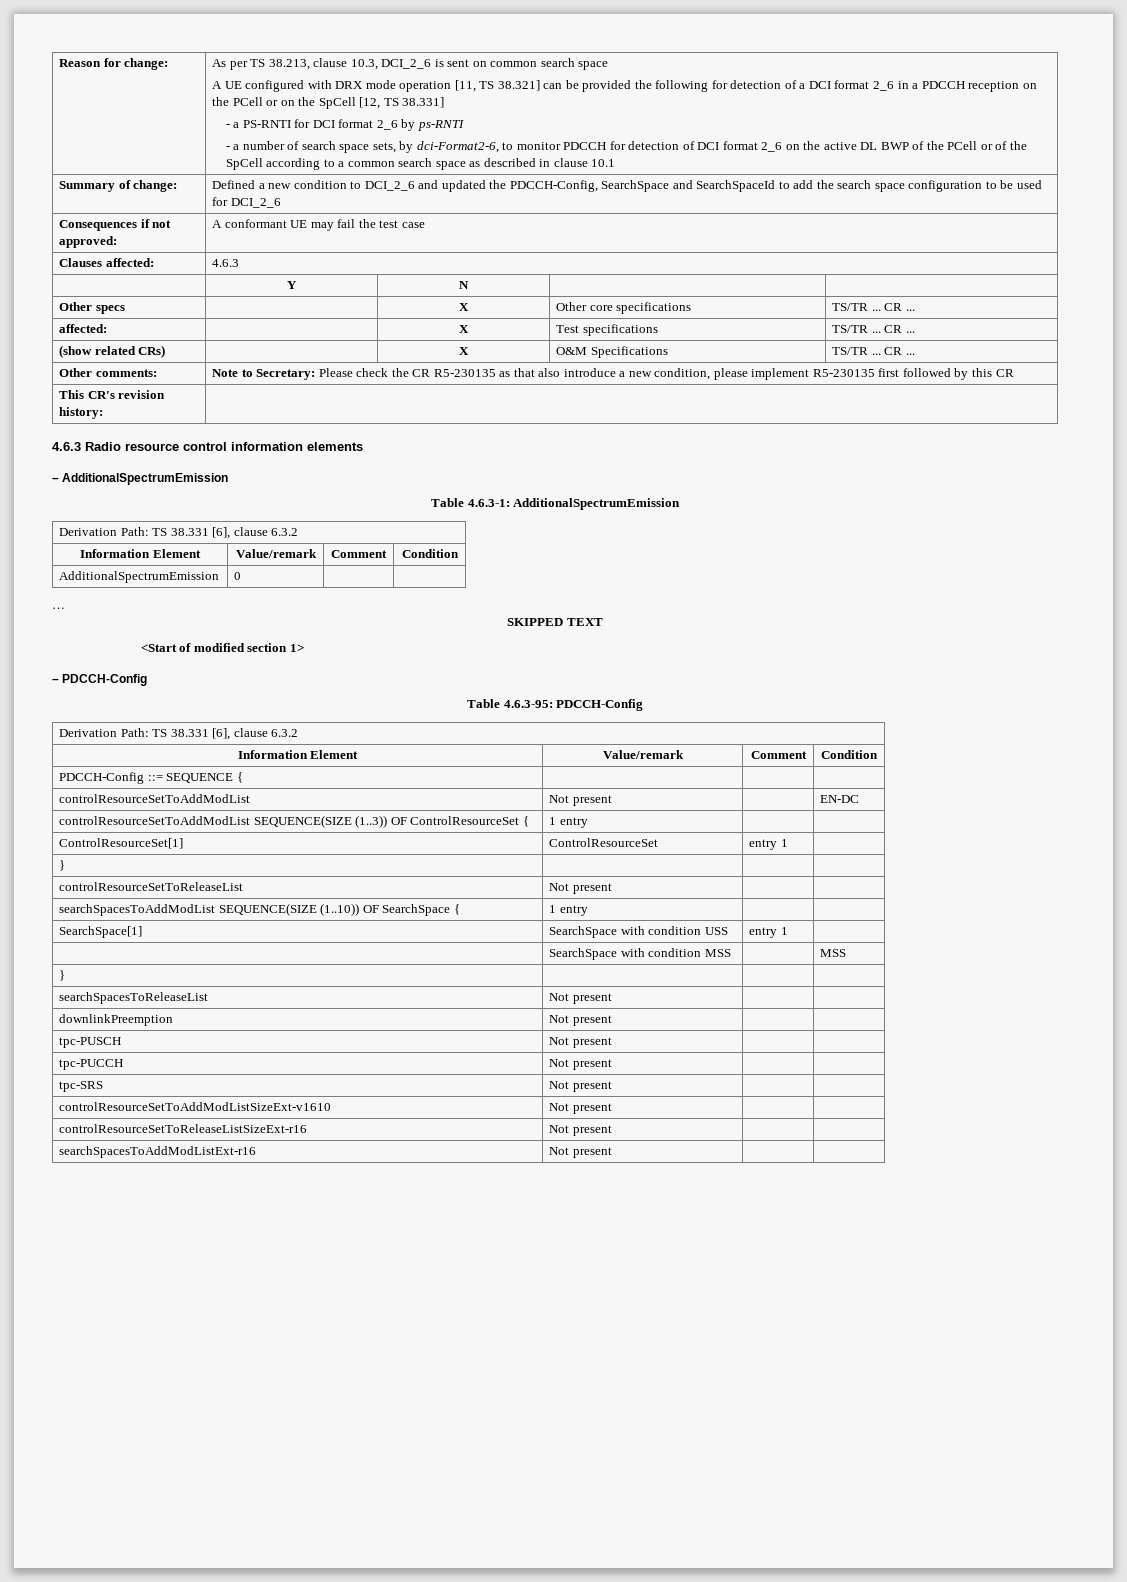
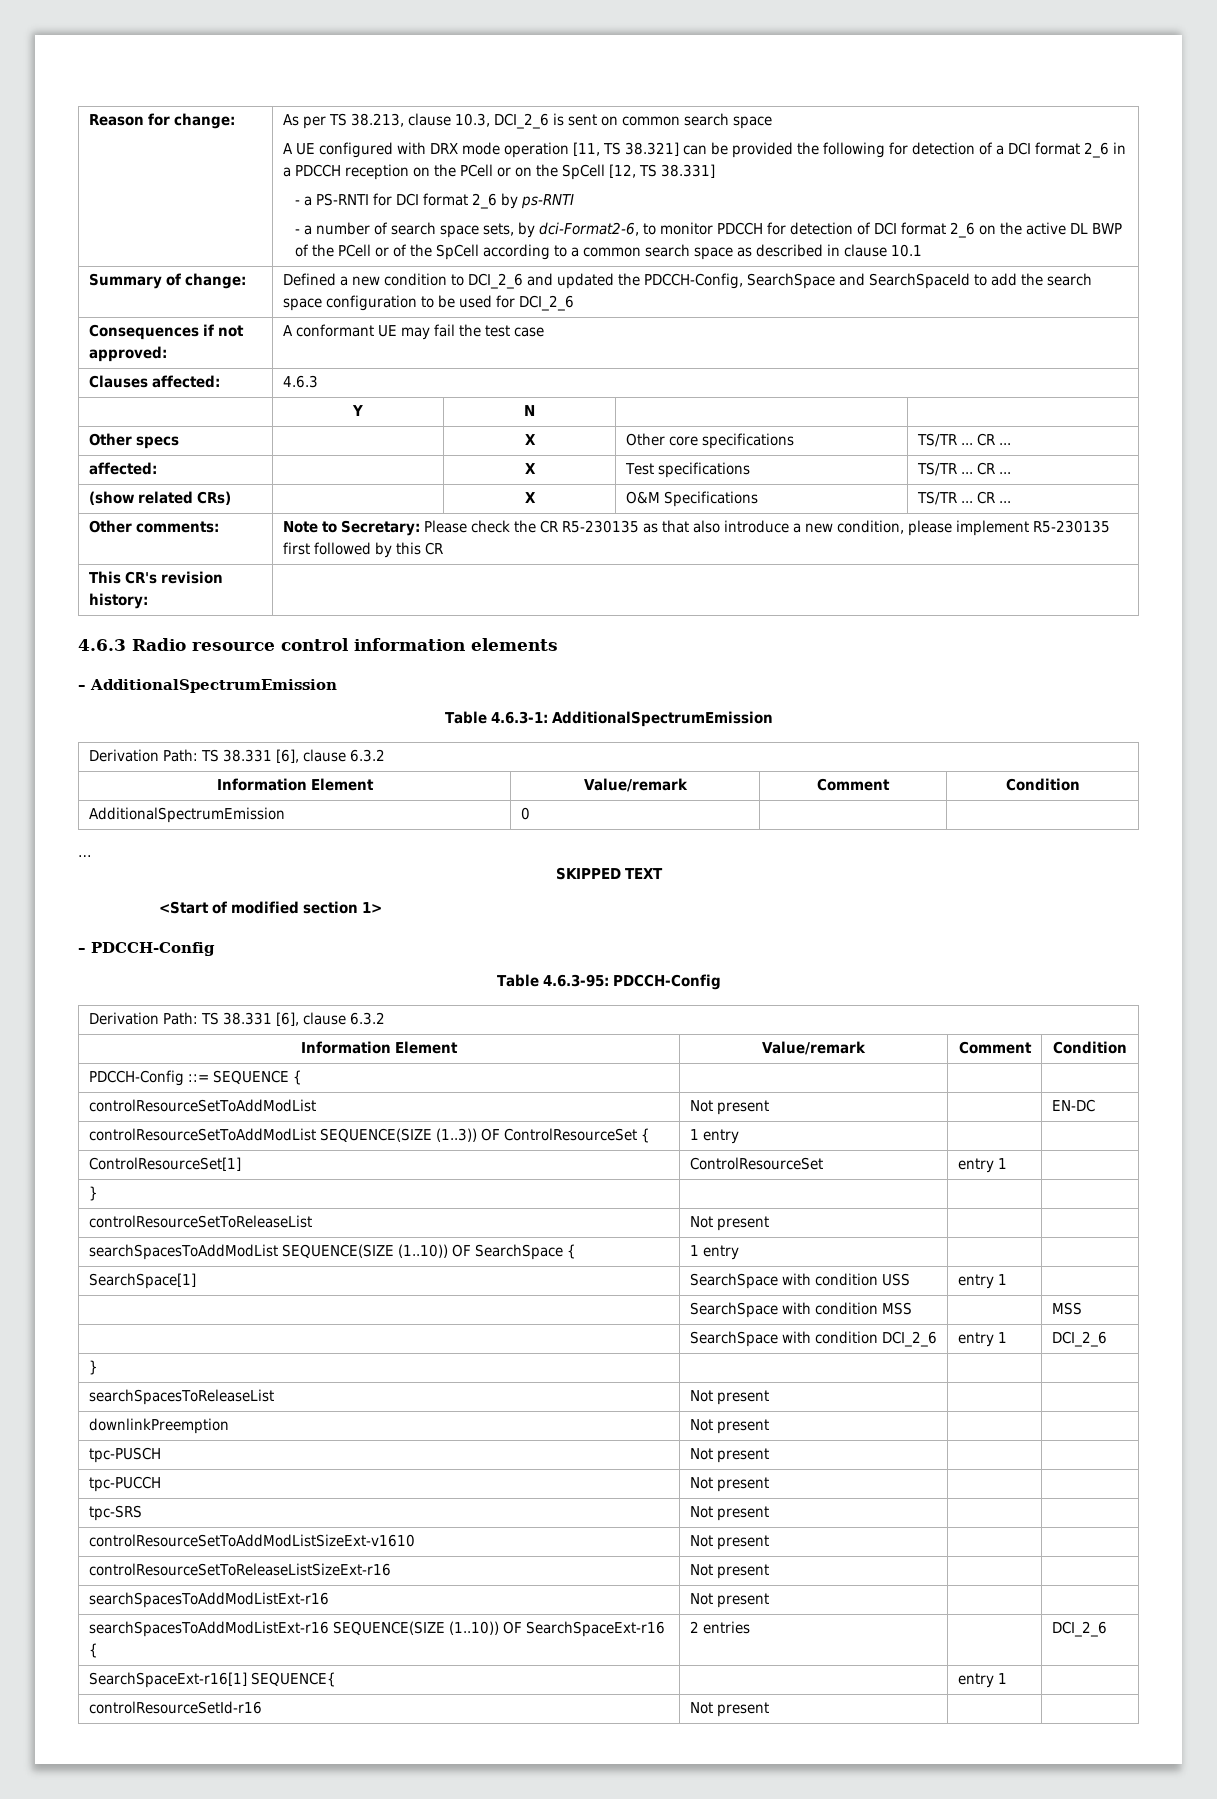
+ | SearchSpace with condition DCI_2_6 | entry 1 | DCI_2_6
+ searchSpacesToAddModListExt-r16 SEQUENCE(SIZE (1..10)) OF SearchSpaceExt-r16 { | 2 entries | | DCI_2_6
+ SearchSpaceExt-r16[1] SEQUENCE{ | | entry 1 |
+ controlResourceSetId-r16 | Not present | |

